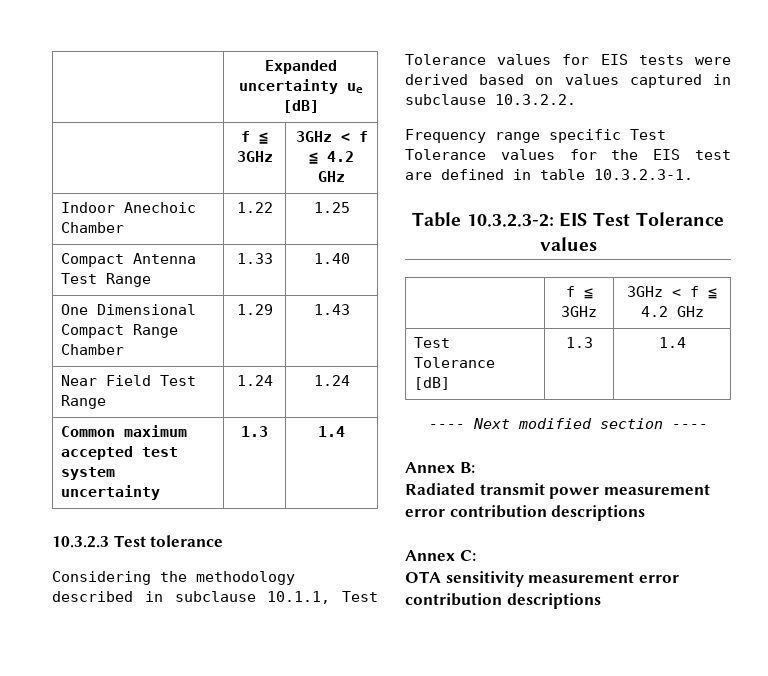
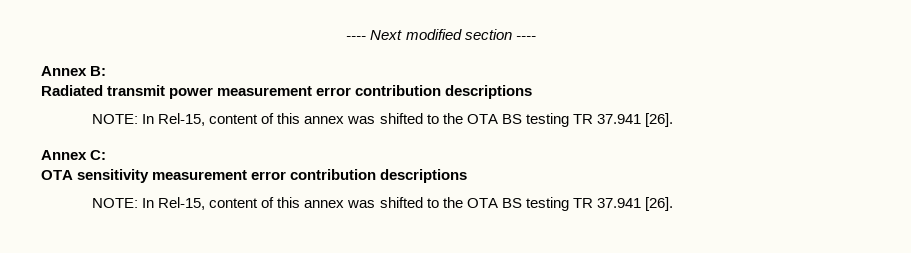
- | Expanded uncertainty ue [dB]
- | f ≦ 3GHz | 3GHz < f ≦ 4.2 GHz
- Indoor Anechoic Chamber | 1.22 | 1.25
- Compact Antenna Test Range | 1.33 | 1.40
- One Dimensional Compact Range Chamber | 1.29 | 1.43
- Near Field Test Range | 1.24 | 1.24
- Common maximum accepted test system uncertainty | 1.3 | 1.4
- 10.3.2.3 Test tolerance
- Considering the methodology described in subclause 10.1.1, Test Tolerance values for EIS tests were derived based on values captured in subclause 10.3.2.2.
- Frequency range specific Test Tolerance values for the EIS test are defined in table 10.3.2.3-1.
- Table 10.3.2.3-2: EIS Test Tolerance values
- | f ≦ 3GHz | 3GHz < f ≦ 4.2 GHz
- Test Tolerance [dB] | 1.3 | 1.4
  Radiated transmit power measurement error contribution descriptions
+ NOTE: In Rel-15, content of this annex was shifted to the OTA BS testing TR 37.941 [26].
  OTA sensitivity measurement error contribution descriptions
+ NOTE: In Rel-15, content of this annex was shifted to the OTA BS testing TR 37.941 [26].

